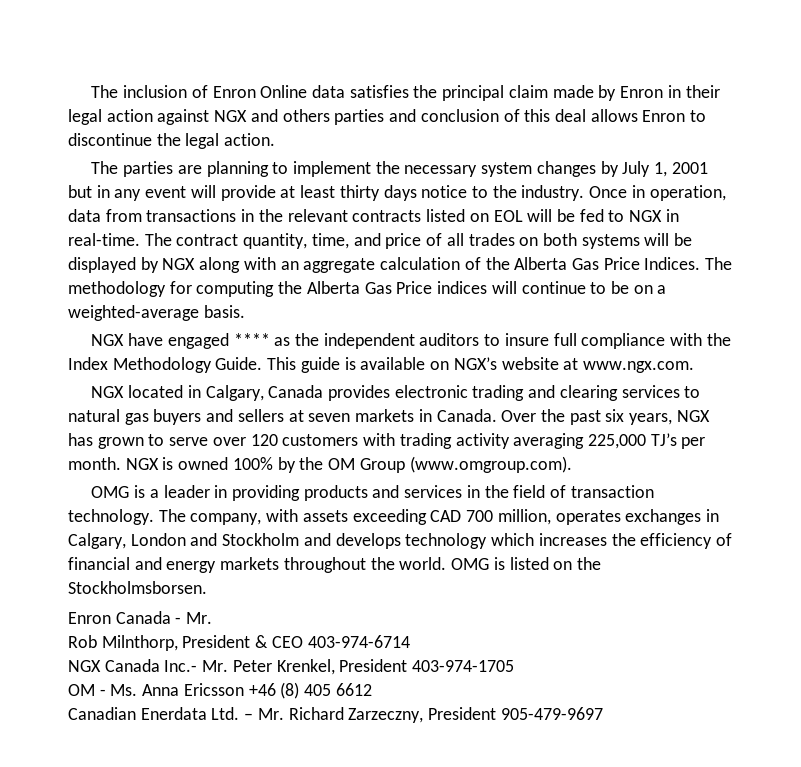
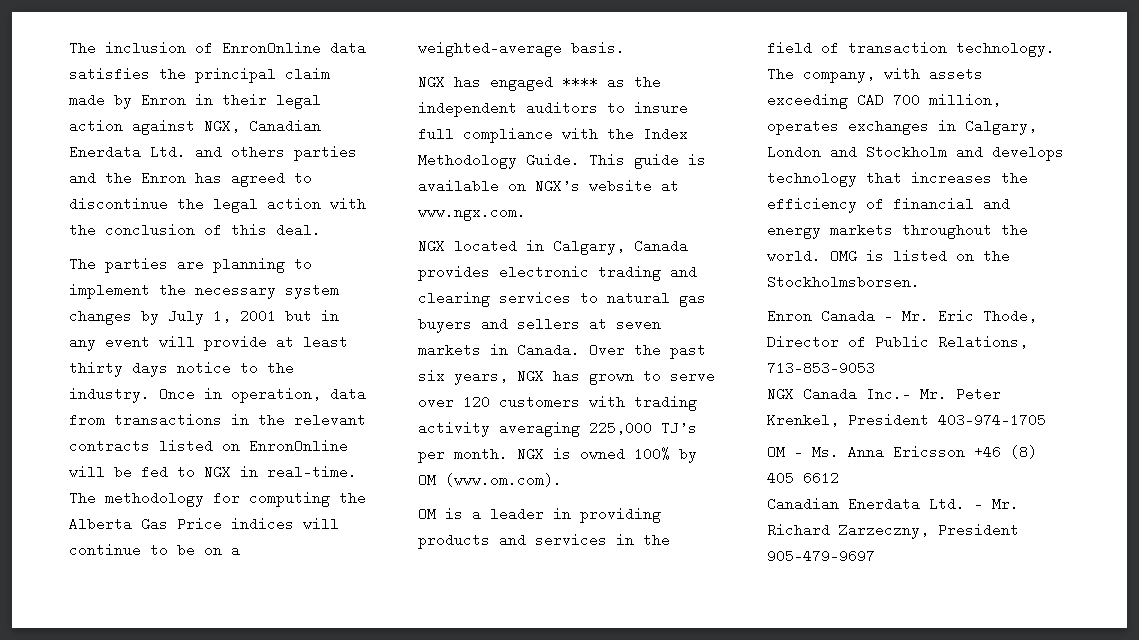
- The inclusion of Enron Online data satisfies the principal claim made by Enron in their legal action against NGX and others parties and conclusion of this deal allows Enron to discontinue the legal action.
+ The inclusion of EnronOnline data satisfies the principal claim made by Enron in their legal action against NGX, Canadian Enerdata Ltd. and others parties and the Enron has agreed to discontinue the legal action with the conclusion of this deal.
- Once in operation, data from transactions in the relevant contracts listed on EOL will be fed to NGX in real-time.
+ Once in operation, data from transactions in the relevant contracts listed on EnronOnline will be fed to NGX in real-time.
- The contract quantity, time, and price of all trades on both systems will be displayed by NGX along with an aggregate calculation of the Alberta Gas Price Indices. The methodology for computing the Alberta Gas Price indices will continue to be on a weighted-average basis.
+ The methodology for computing the Alberta Gas Price indices will continue to be on a weighted-average basis.
- NGX have engaged **** as the independent auditors to insure full compliance with the Index Methodology Guide.
+ NGX has engaged **** as the independent auditors to insure full compliance with the Index Methodology Guide.
- NGX is owned 100% by the OM Group (www.omgroup.com).
- OMG is a leader in providing products and services in the field of transaction technology.
+ NGX is owned 100% by OM (www.om.com).
+ OM is a leader in providing products and services in the field of transaction technology.
- The company, with assets exceeding CAD 700 million, operates exchanges in Calgary, London and Stockholm and develops technology which increases the efficiency of financial and energy markets throughout the world.
+ The company, with assets exceeding CAD 700 million, operates exchanges in Calgary, London and Stockholm and develops technology that increases the efficiency of financial and energy markets throughout the world.
- Enron Canada - Mr.
- Rob Milnthorp, President & CEO 403-974-6714
+ Enron Canada - Mr. Eric Thode, Director of Public Relations, 713-853-9053

